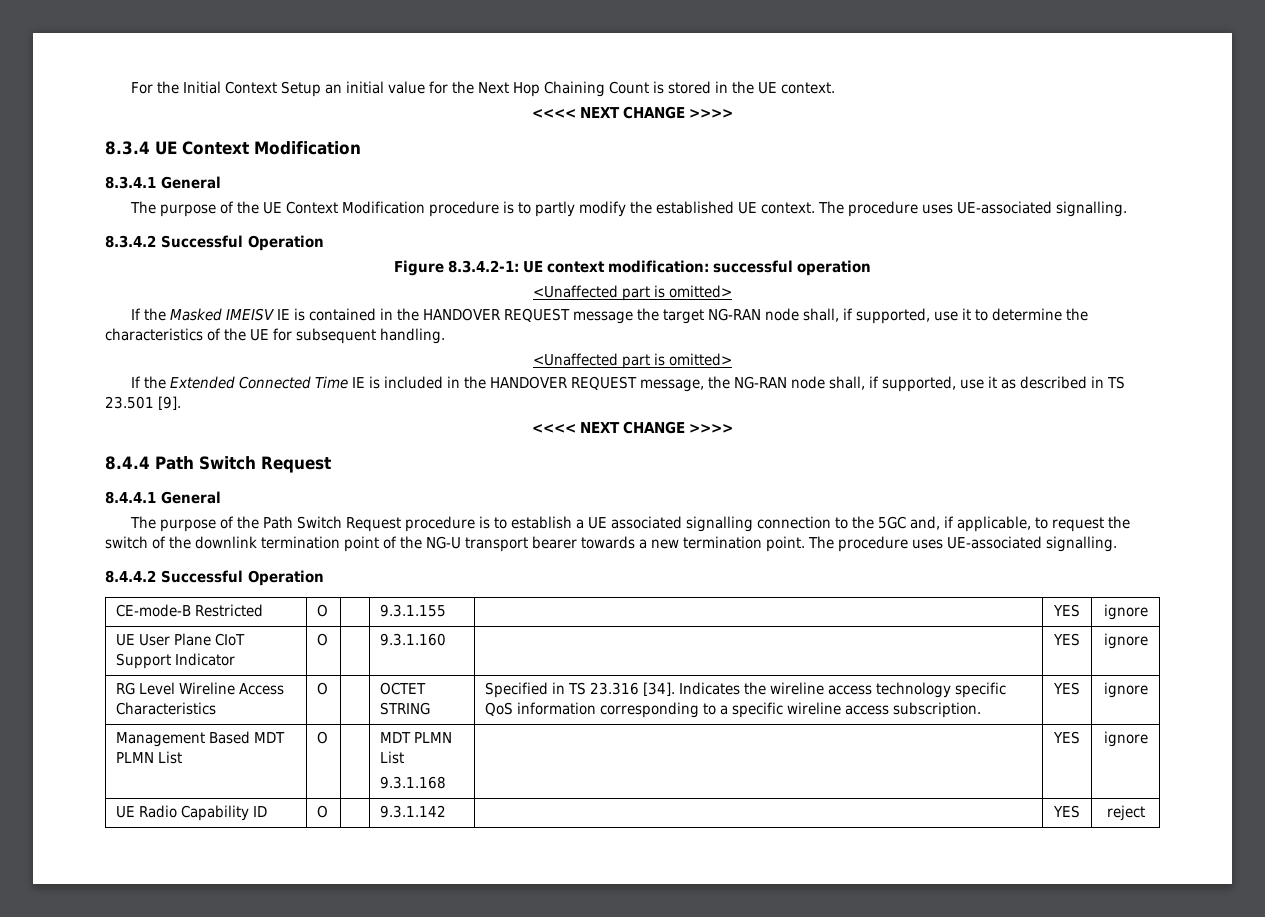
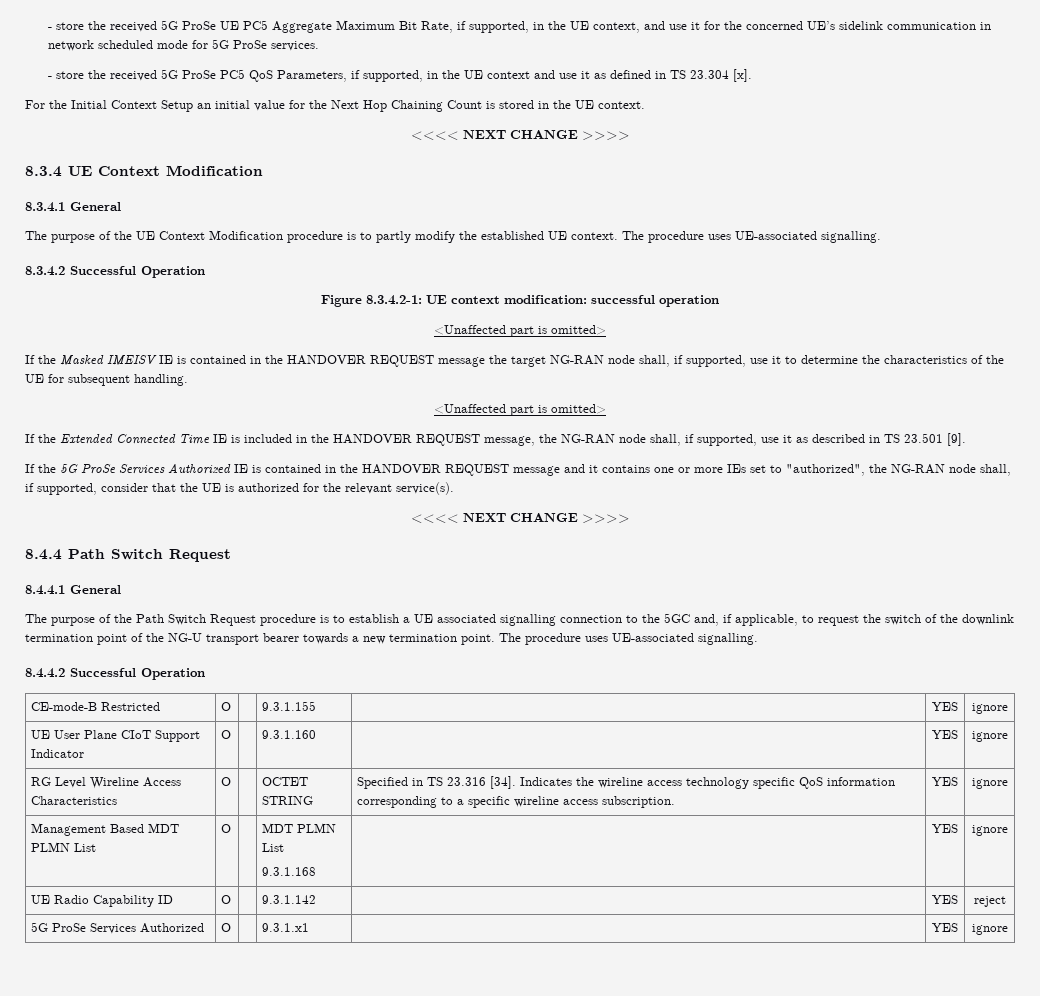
+ - store the received 5G ProSe UE PC5 Aggregate Maximum Bit Rate, if supported, in the UE context, and use it for the concerned UE’s sidelink communication in network scheduled mode for 5G ProSe services.
+ - store the received 5G ProSe PC5 QoS Parameters, if supported, in the UE context and use it as defined in TS 23.304 [x].
+ If the 5G ProSe Services Authorized IE is contained in the HANDOVER REQUEST message and it contains one or more IEs set to "authorized", the NG-RAN node shall, if supported, consider that the UE is authorized for the relevant service(s).
+ 5G ProSe Services Authorized | O | | 9.3.1.x1 | | YES | ignore

